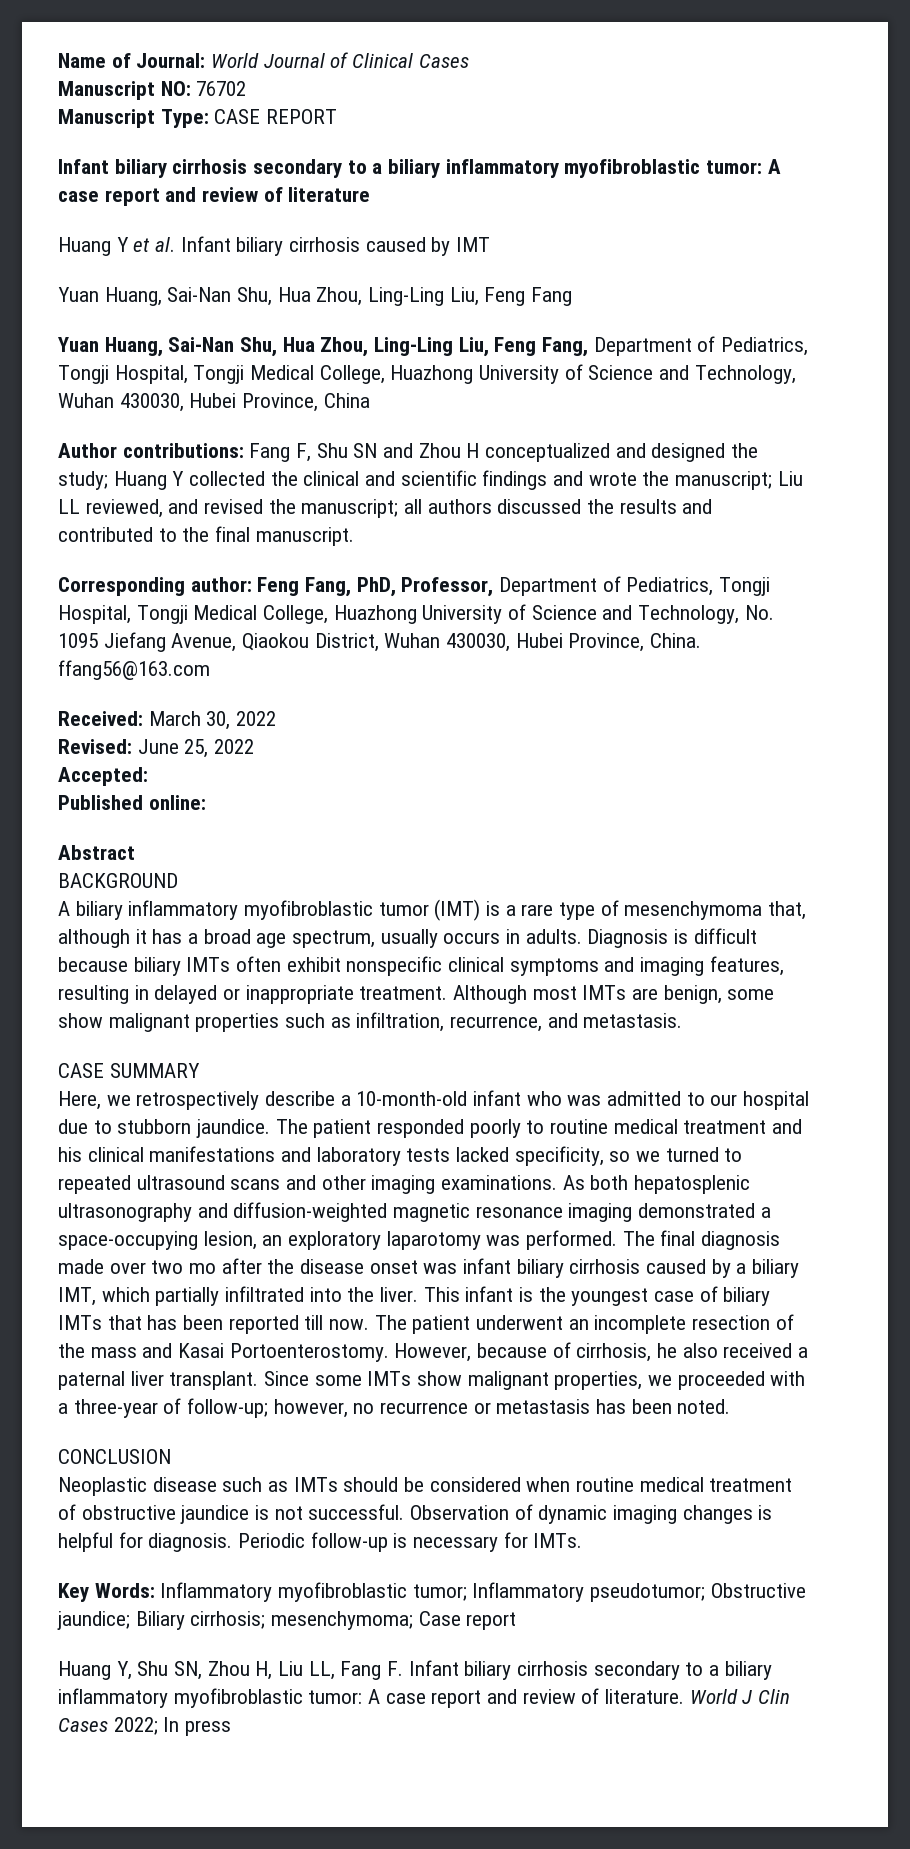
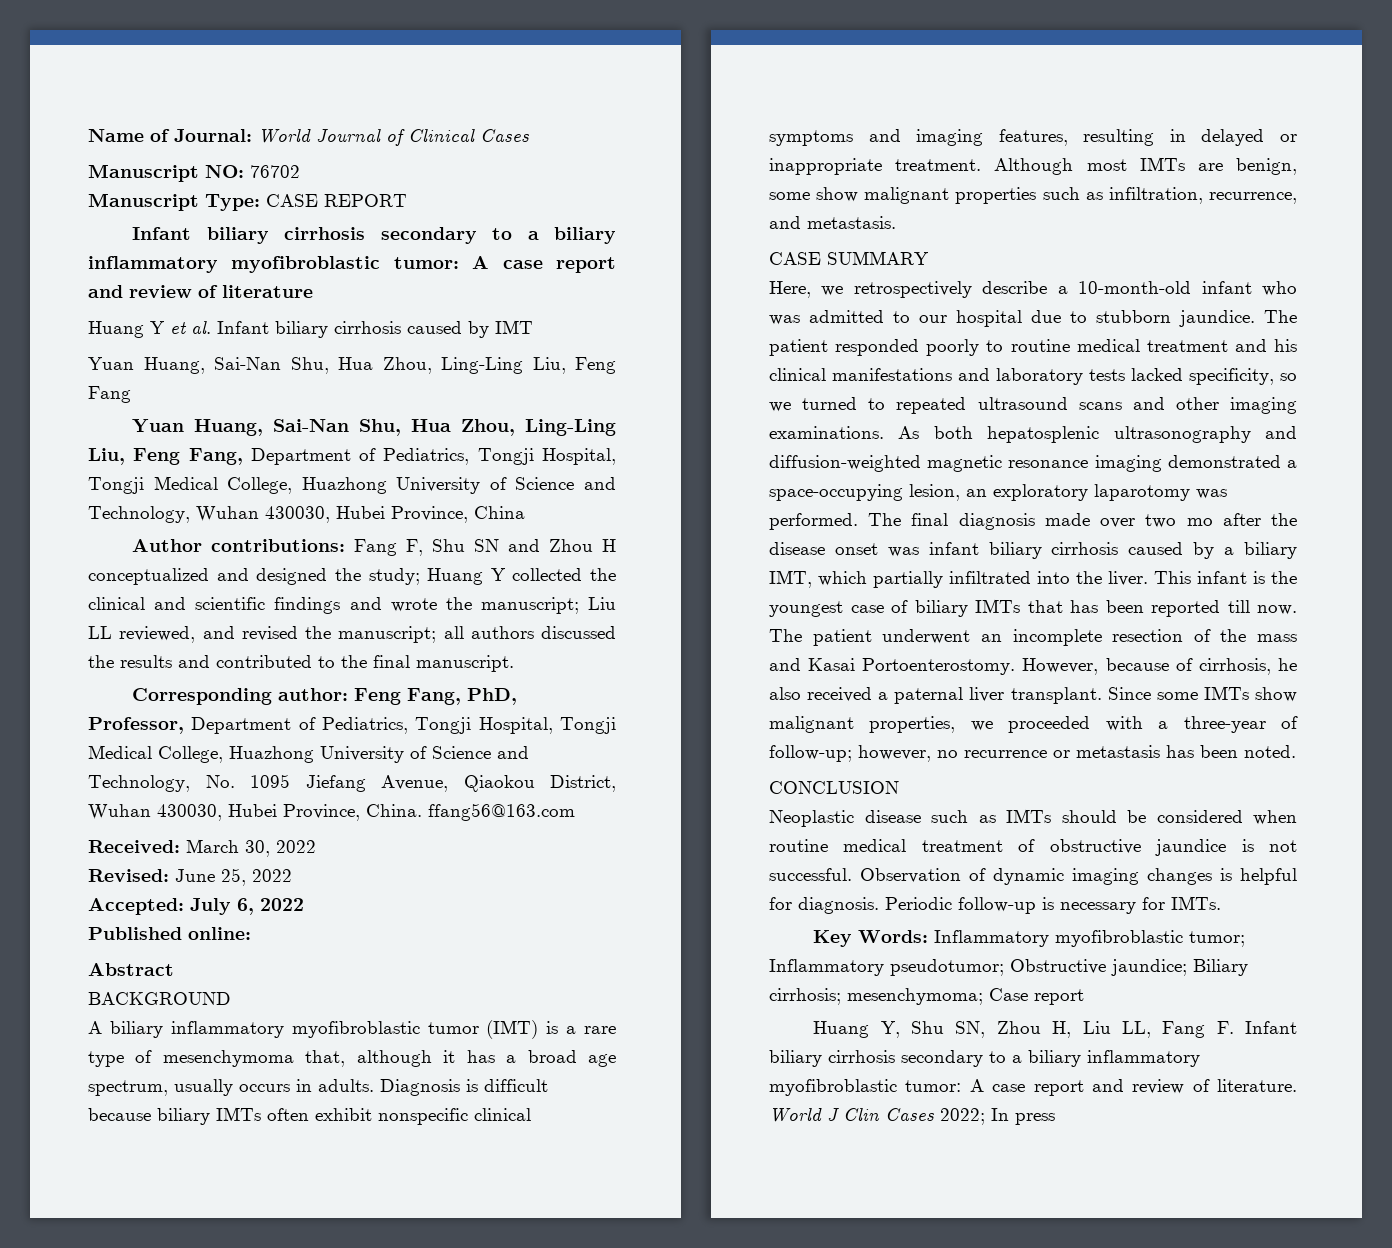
- Accepted:
+ Accepted: July 6, 2022

